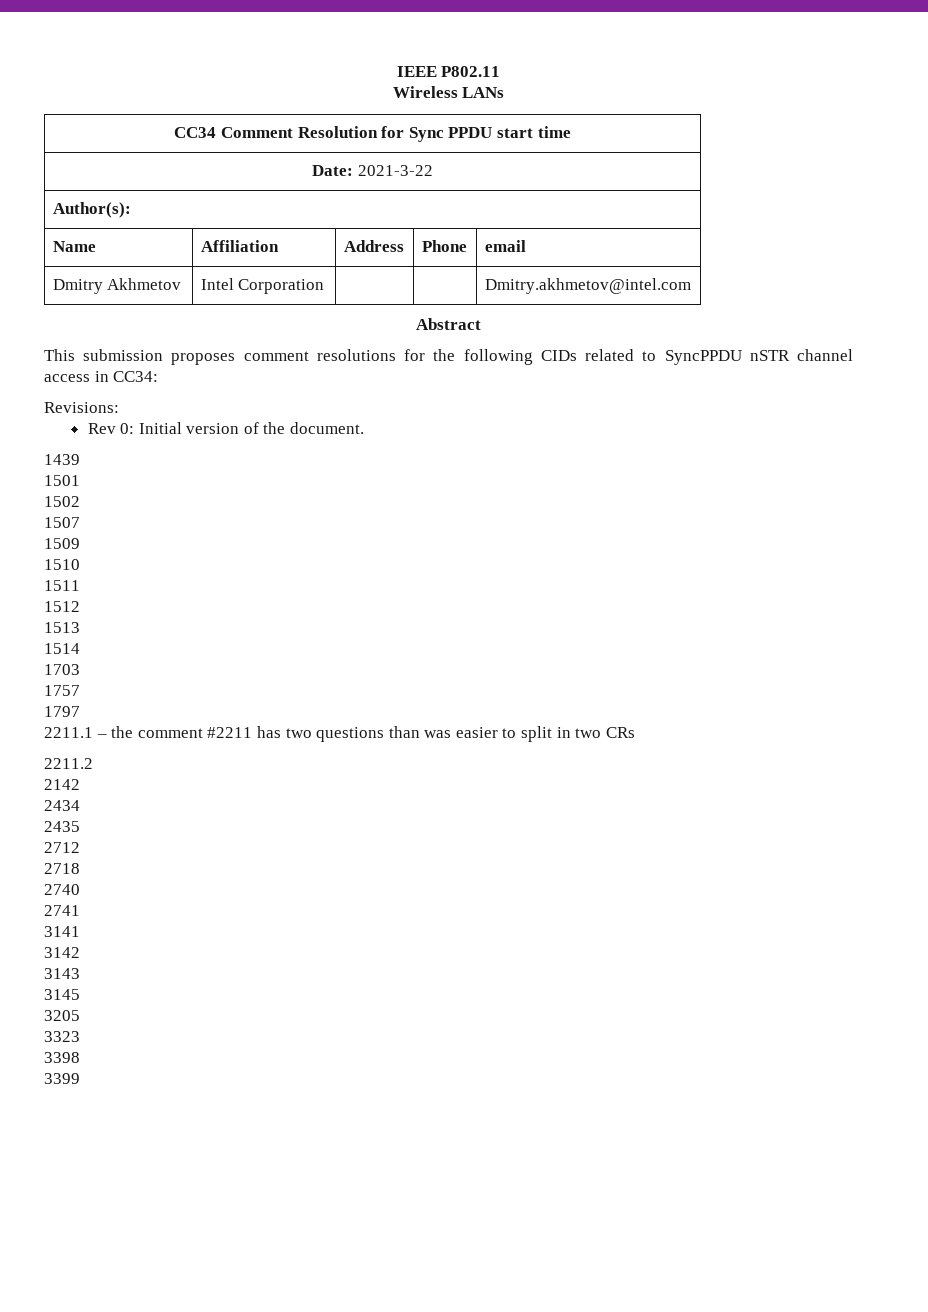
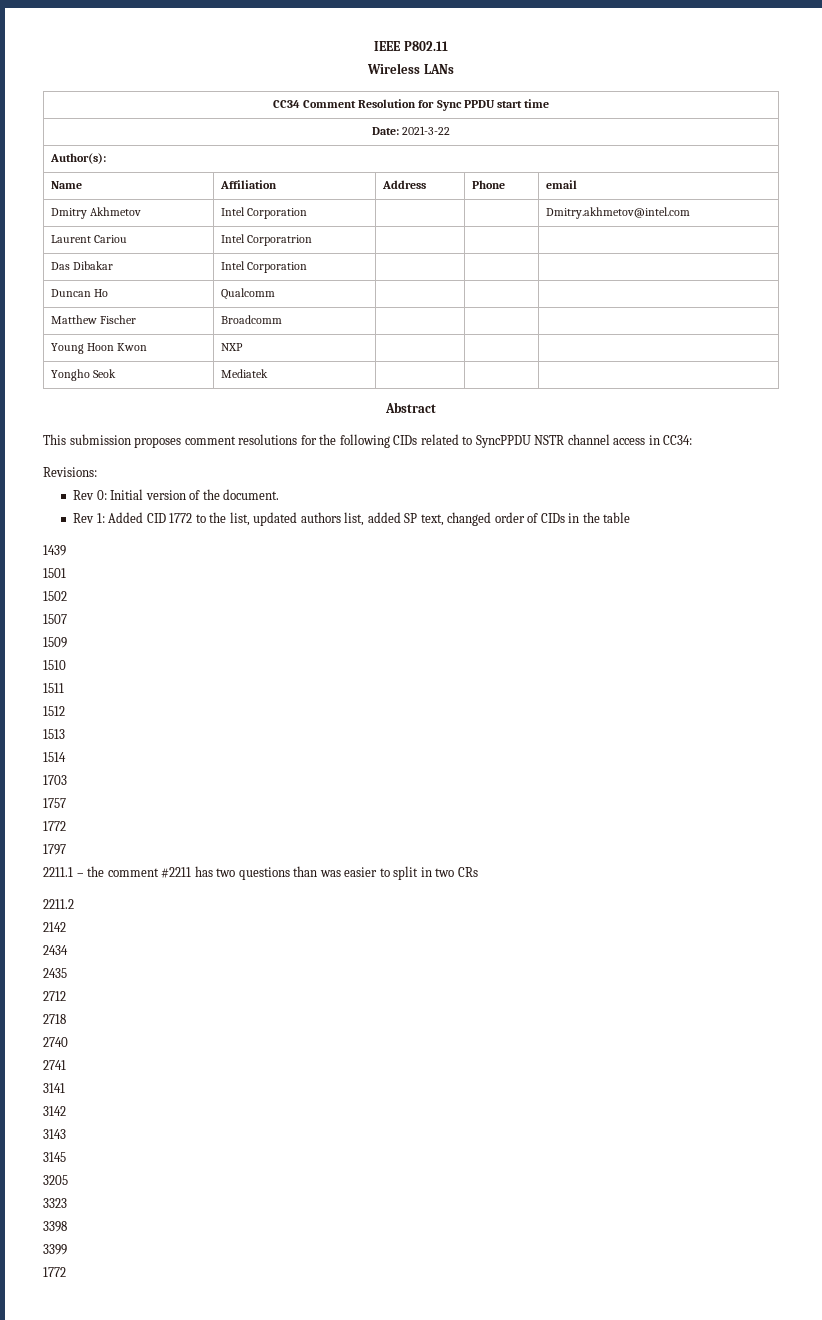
+ Laurent Cariou | Intel Corporatrion | | |
+ Das Dibakar | Intel Corporation | | |
+ Duncan Ho | Qualcomm | | |
+ Matthew Fischer | Broadcomm | | |
+ Young Hoon Kwon | NXP | | |
+ Yongho Seok | Mediatek | | |
- This submission proposes comment resolutions for the following CIDs related to SyncPPDU nSTR channel access in CC34:
+ This submission proposes comment resolutions for the following CIDs related to SyncPPDU NSTR channel access in CC34:
+ Rev 1: Added CID 1772 to the list, updated authors list, added SP text, changed order of CIDs in the table
  1757
+ 1772
  3399
+ 1772

